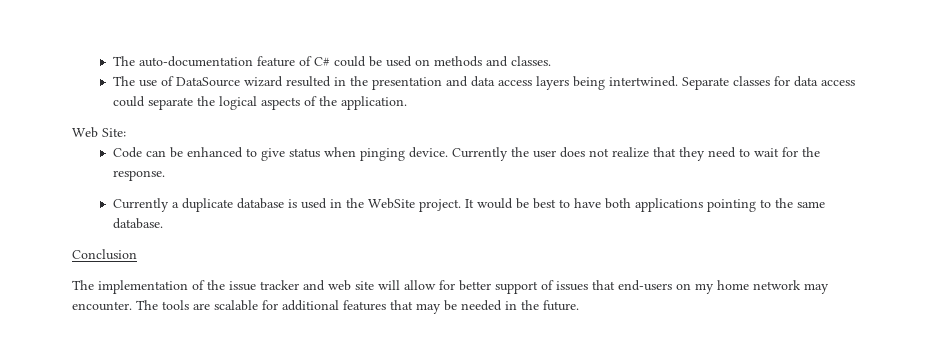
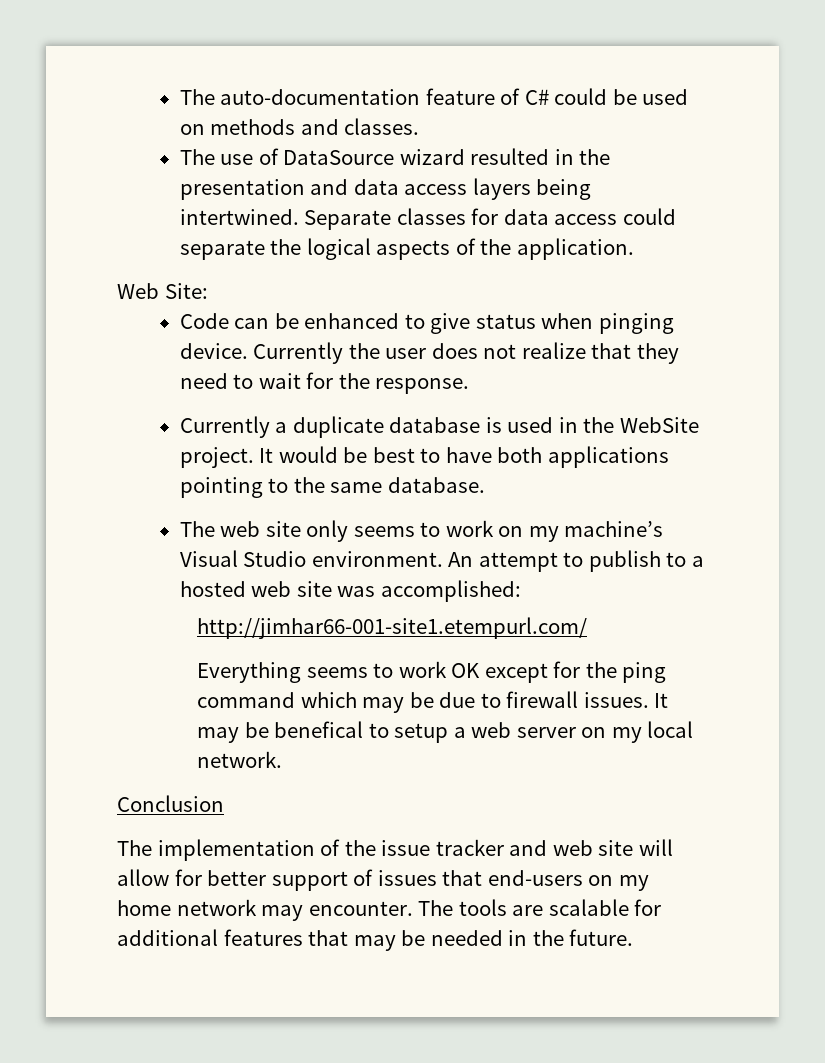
+ The web site only seems to work on my machine’s Visual Studio environment. An attempt to publish to a hosted web site was accomplished:
+ http://jimhar66-001-site1.etempurl.com/
+ Everything seems to work OK except for the ping command which may be due to firewall issues. It may be benefical to setup a web server on my local network.

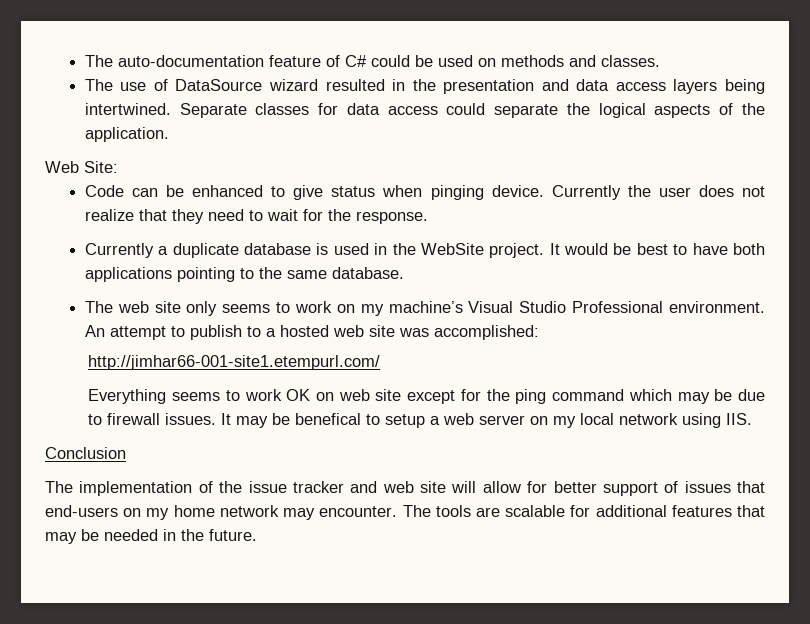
- The web site only seems to work on my machine’s Visual Studio environment.
+ The web site only seems to work on my machine’s Visual Studio Professional environment.
- Everything seems to work OK except for the ping command which may be due to firewall issues.
+ Everything seems to work OK on web site except for the ping command which may be due to firewall issues.
- It may be benefical to setup a web server on my local network.
+ It may be benefical to setup a web server on my local network using IIS.

